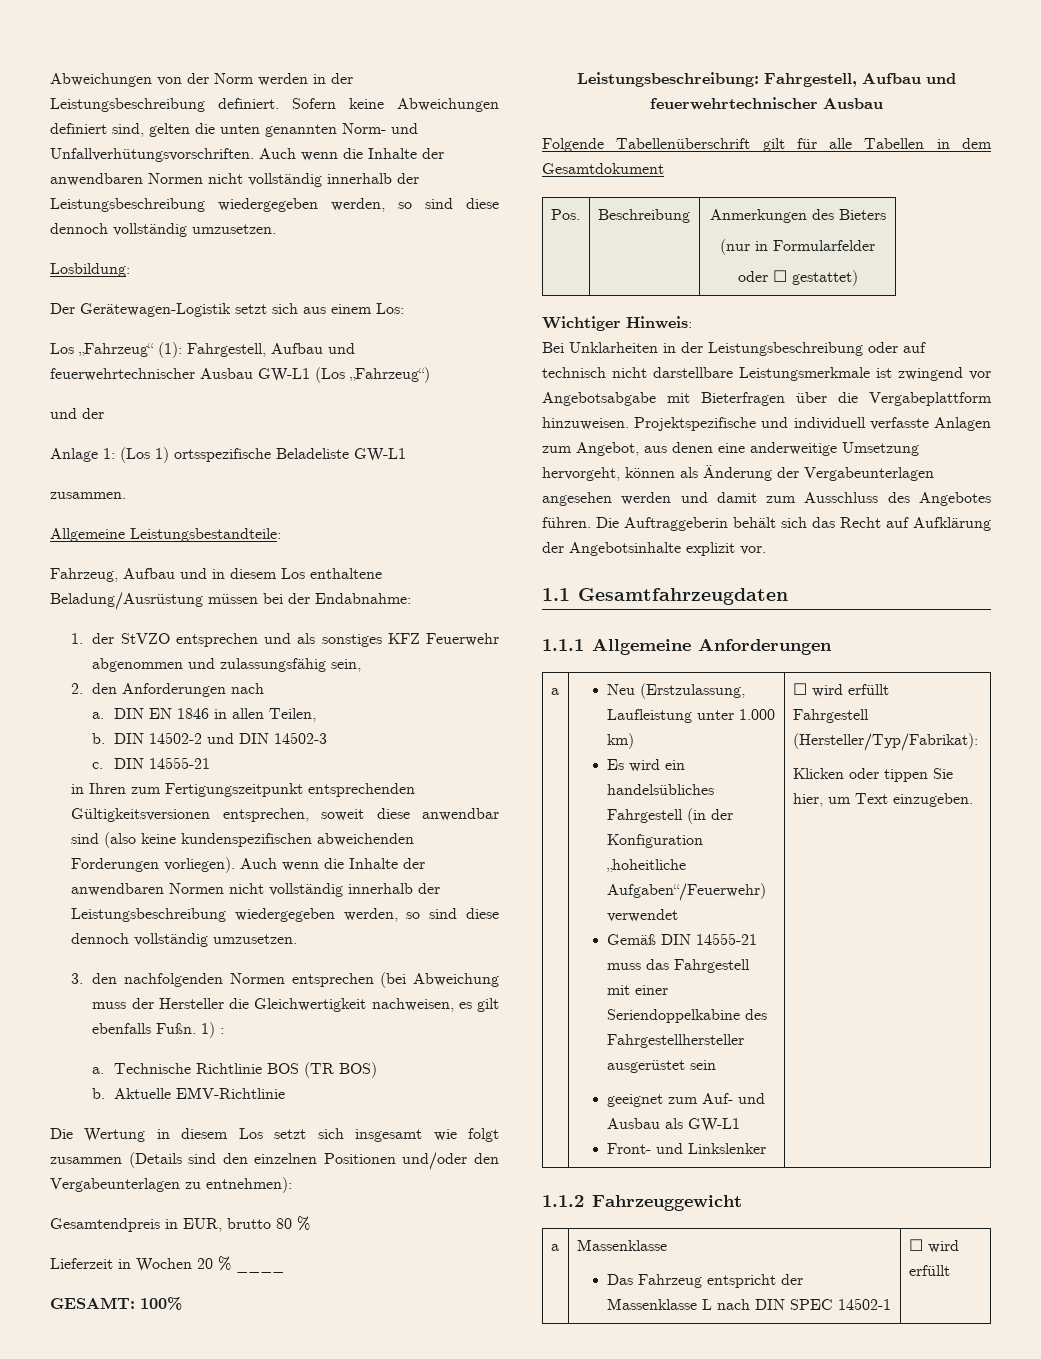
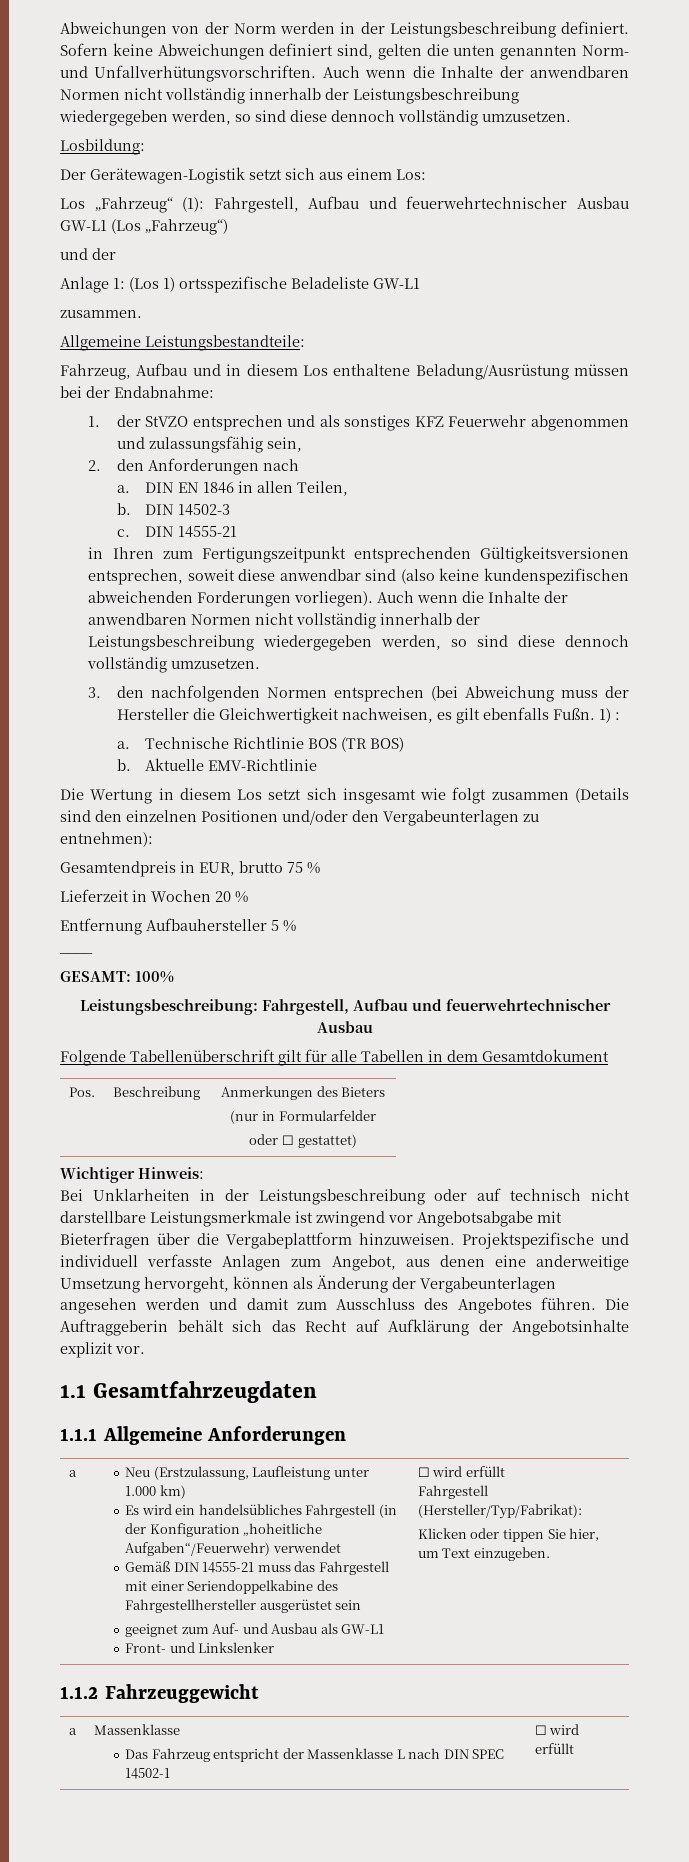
- DIN 14502-2 und DIN 14502-3
+ DIN 14502-3
- Gesamtendpreis in EUR, brutto 80 %
+ Gesamtendpreis in EUR, brutto 75 %
- Lieferzeit in Wochen 20 % ____
+ Lieferzeit in Wochen 20 %
+ Entfernung Aufbauhersteller 5 %
+ ____

